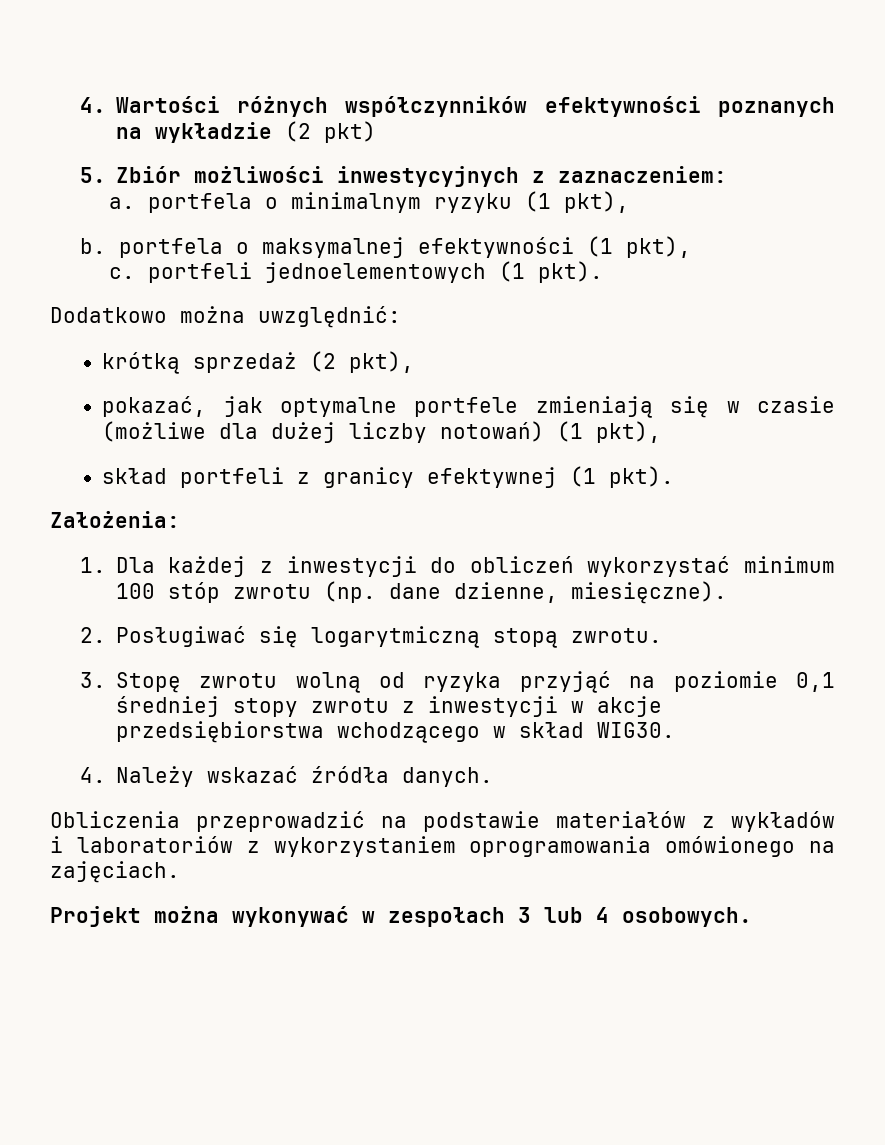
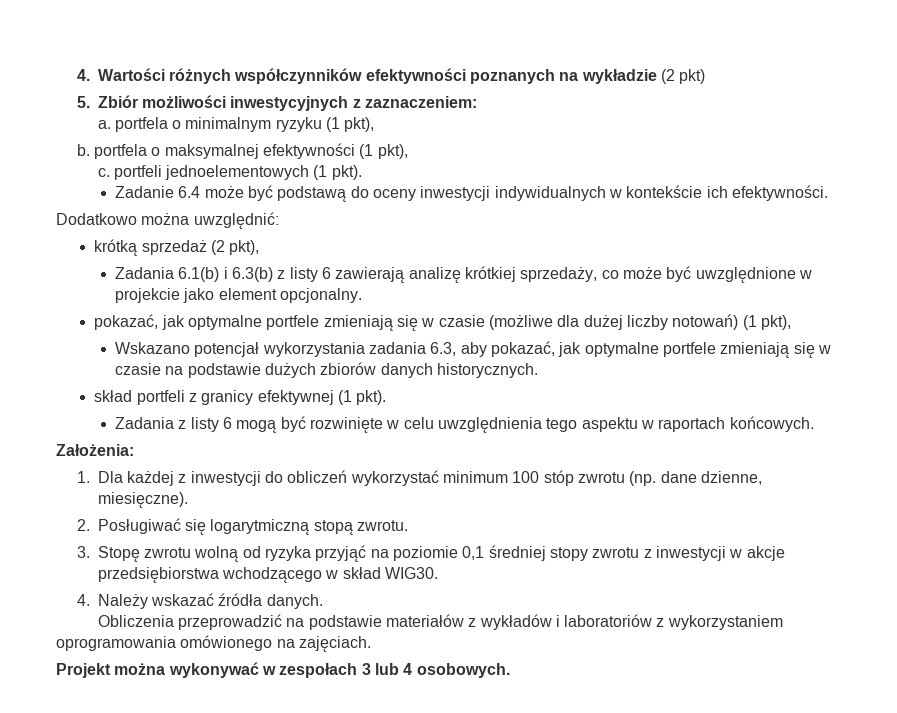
+ Zadanie 6.4 może być podstawą do oceny inwestycji indywidualnych w kontekście ich efektywności.
+ Zadania 6.1(b) i 6.3(b) z listy 6 zawierają analizę krótkiej sprzedaży, co może być uwzględnione w projekcie jako element opcjonalny.
+ Wskazano potencjał wykorzystania zadania 6.3, aby pokazać, jak optymalne portfele zmieniają się w czasie na podstawie dużych zbiorów danych historycznych.
+ Zadania z listy 6 mogą być rozwinięte w celu uwzględnienia tego aspektu w raportach końcowych.

